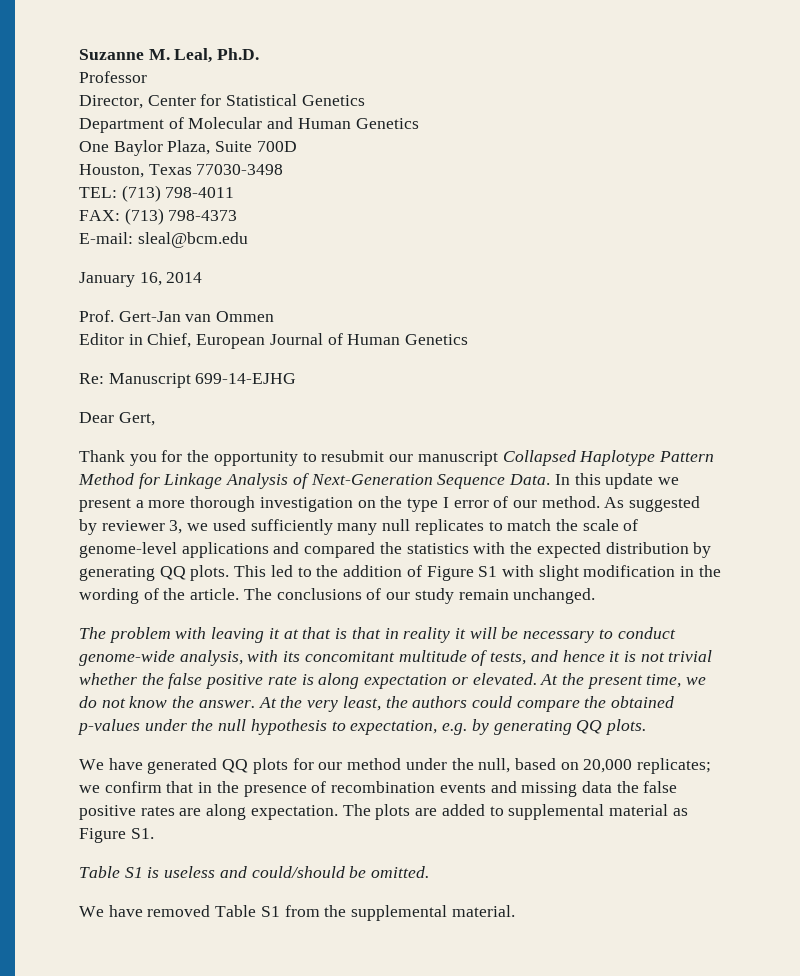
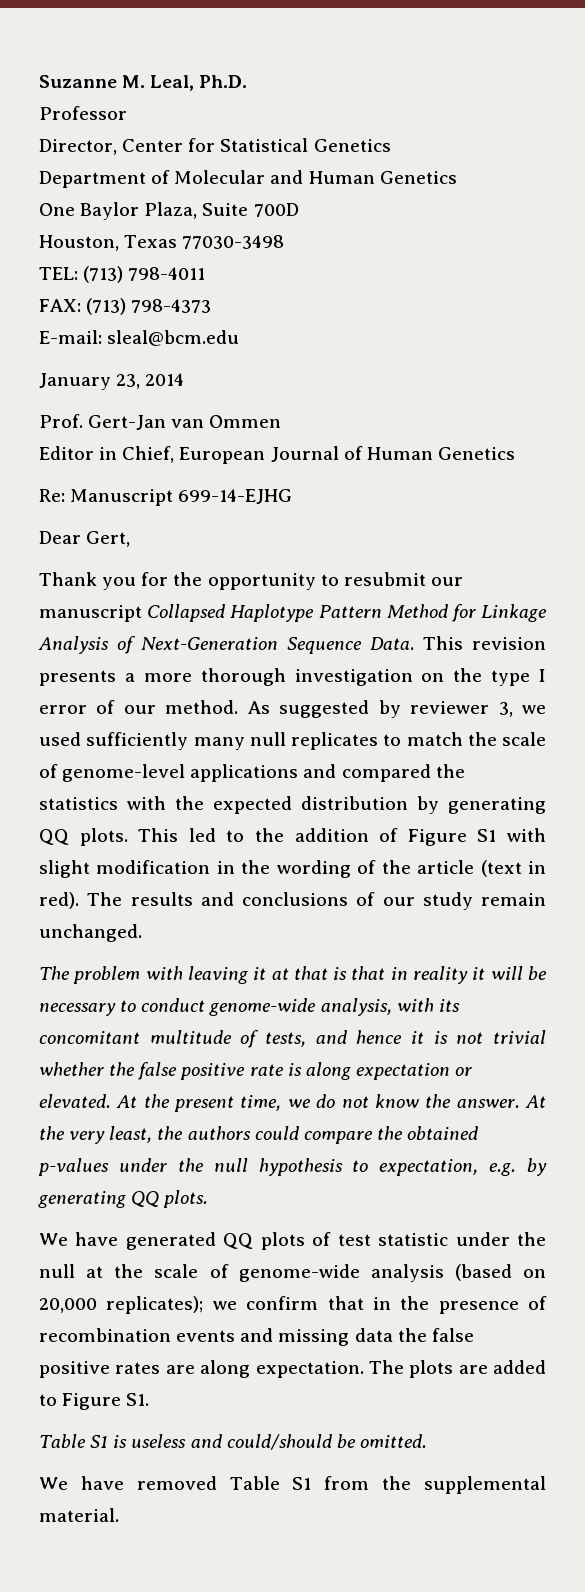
- January 16, 2014
+ January 23, 2014
- In this update we present a more thorough investigation on the type I error of our method.
+ This revision presents a more thorough investigation on the type I error of our method.
- This led to the addition of Figure S1 with slight modification in the wording of the article. The conclusions of our study remain unchanged.
+ This led to the addition of Figure S1 with slight modification in the wording of the article (text in red). The results and conclusions of our study remain unchanged.
- We have generated QQ plots for our method under the null, based on 20,000 replicates; we confirm that in the presence of recombination events and missing data the false positive rates are along expectation.
+ We have generated QQ plots of test statistic under the null at the scale of genome-wide analysis (based on 20,000 replicates); we confirm that in the presence of recombination events and missing data the false positive rates are along expectation.
- The plots are added to supplemental material as Figure S1.
+ The plots are added to Figure S1.

